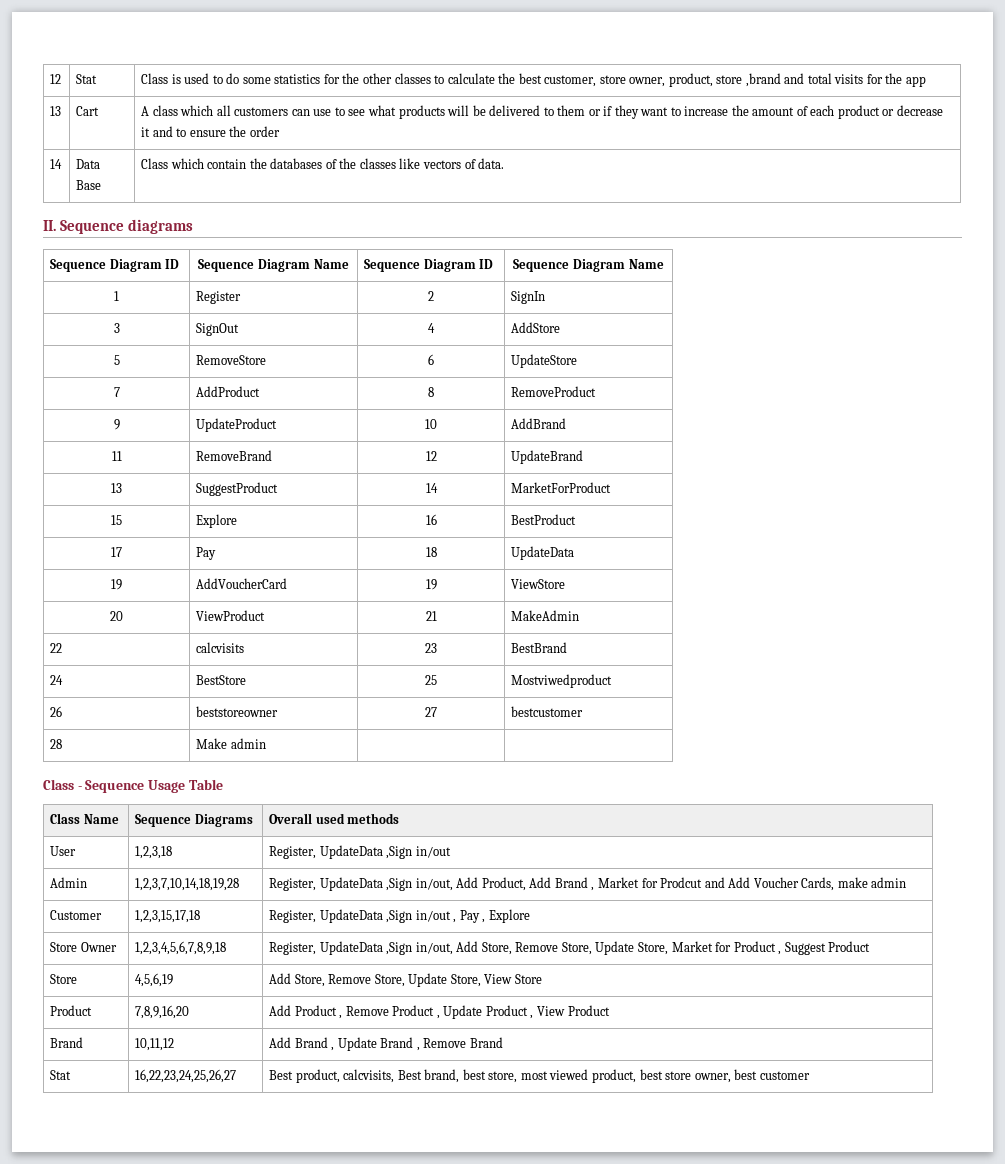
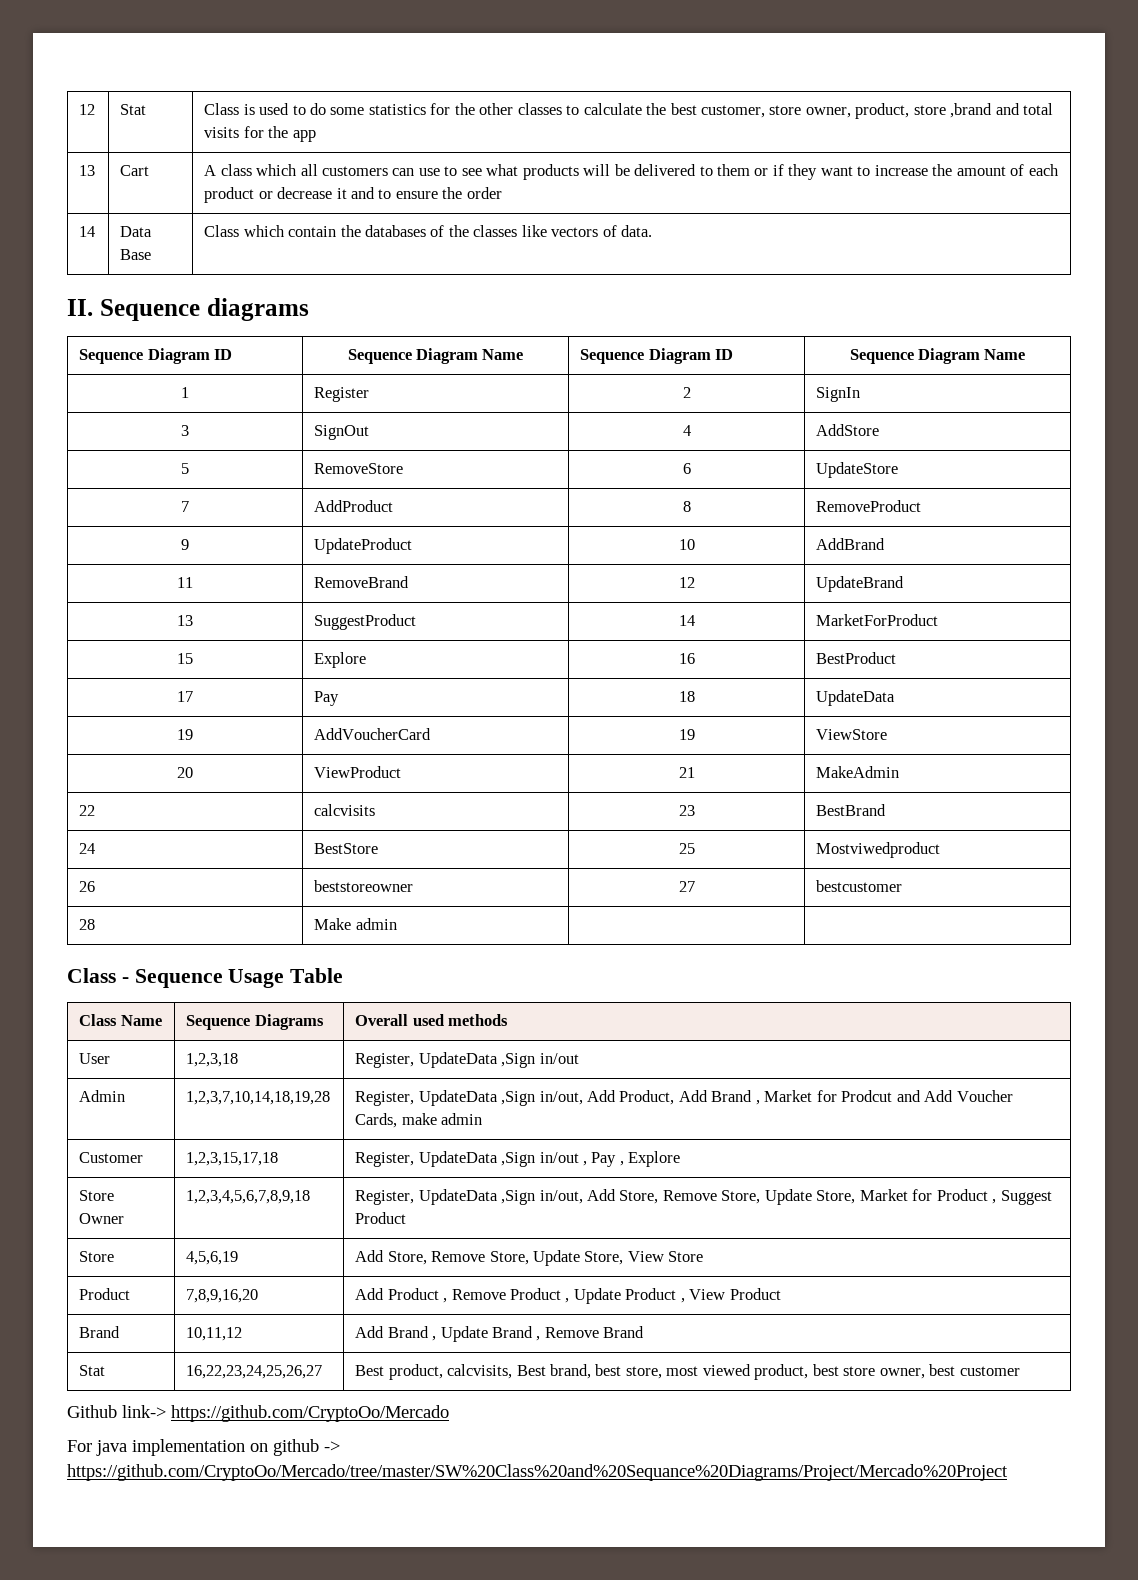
+ Github link-> https://github.com/CryptoOo/Mercado
+ For java implementation on github -> https://github.com/CryptoOo/Mercado/tree/master/SW%20Class%20and%20Sequance%20Diagrams/Project/Mercado%20Project

